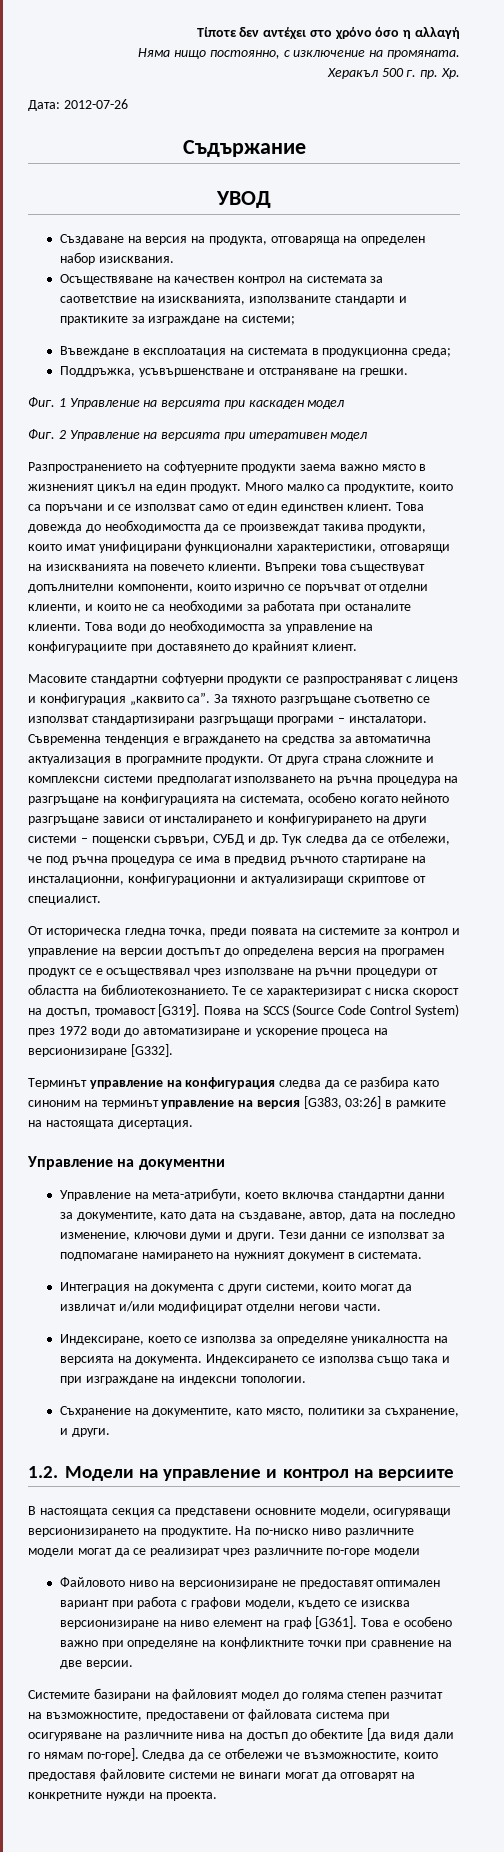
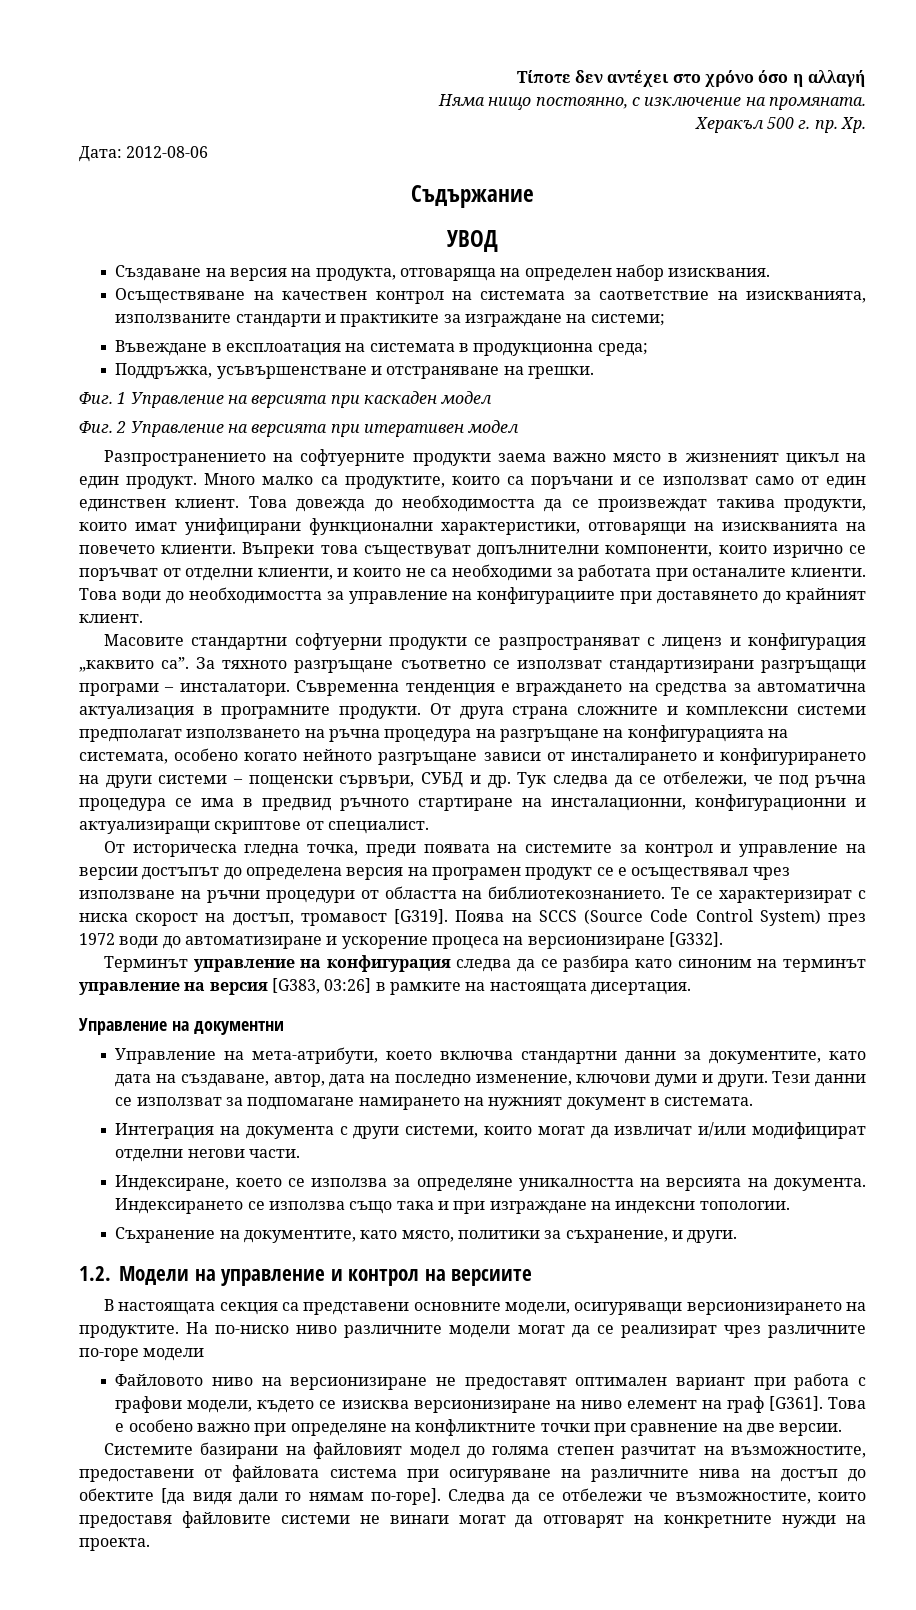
- Дата: 2012-07-26
+ Дата: 2012-08-06

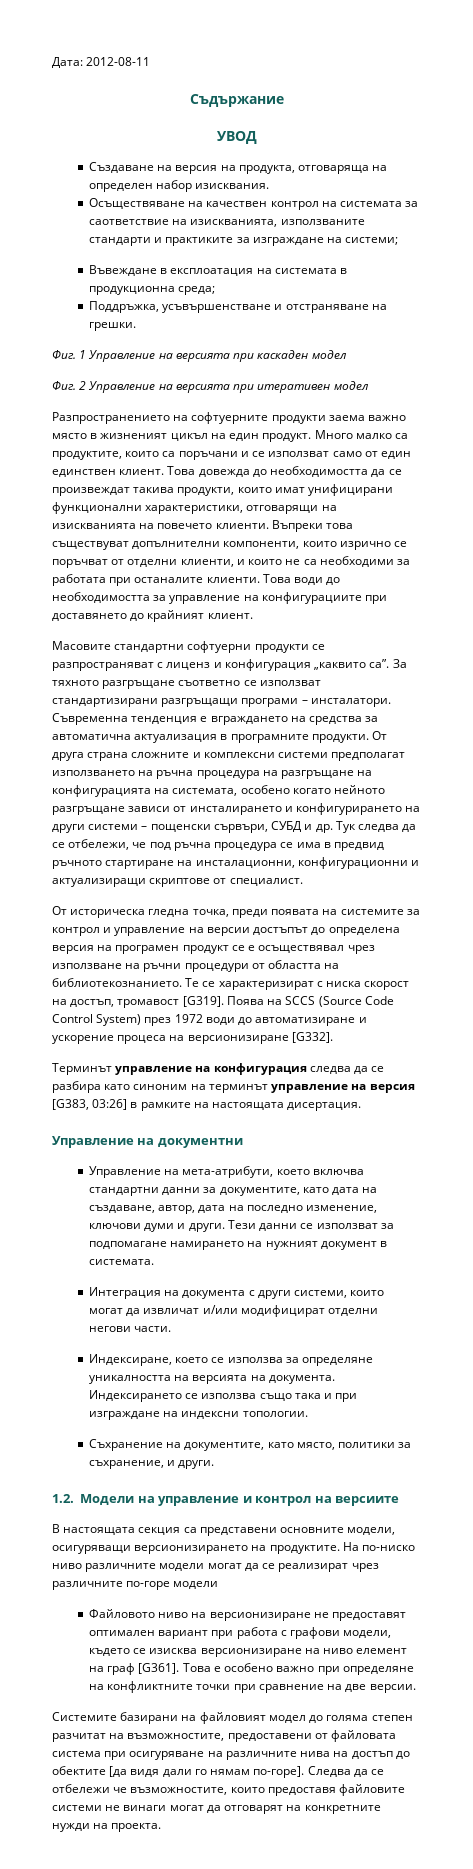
- Тίποτε δεν αντέχει στο χρόνο όσο η αλλαγή
- Няма нищо постоянно, с изключение на промяната.
- Херакъл 500 г. пр. Хр.
- Дата: 2012-08-06
+ Дата: 2012-08-11

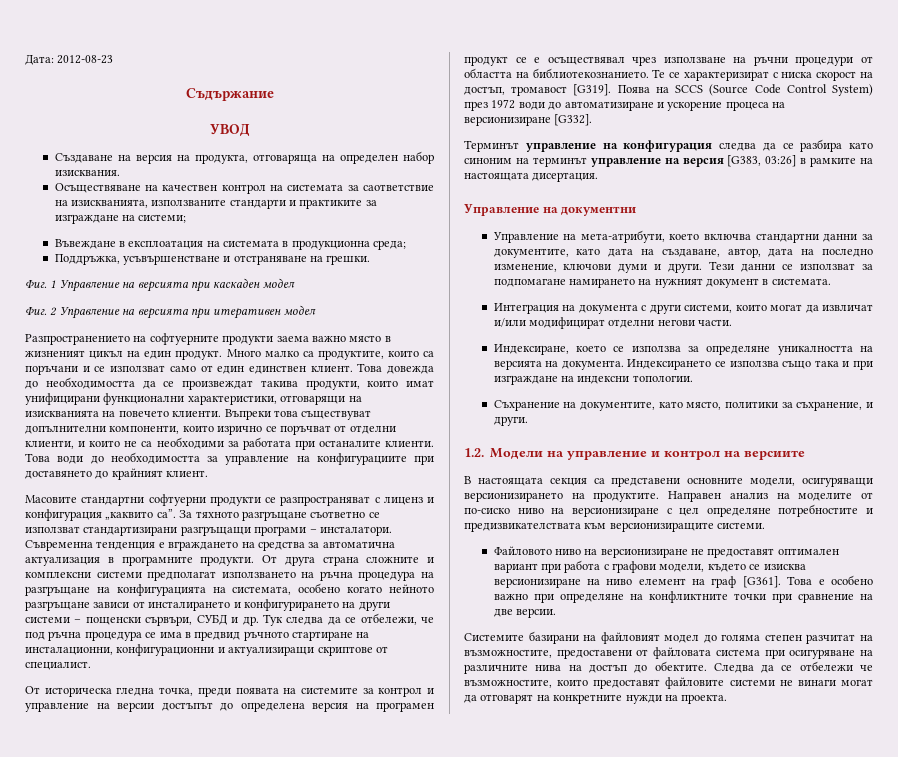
- Дата: 2012-08-11
+ Дата: 2012-08-23
- На по-ниско ниво различните модели могат да се реализират чрез различните по-горе модели
+ Направен анализ на моделите от по-сиско ниво на версионизиране с цел определяне потребностите и предизвикателствата към версионизиращите системи.
- Системите базирани на файловият модел до голяма степен разчитат на възможностите, предоставени от файловата система при осигуряване на различните нива на достъп до обектите [да видя дали го нямам по-горе].
+ Системите базирани на файловият модел до голяма степен разчитат на възможностите, предоставени от файловата система при осигуряване на различните нива на достъп до обектите.
- Следва да се отбележи че възможностите, които предоставя файловите системи не винаги могат да отговарят на конкретните нужди на проекта.
+ Следва да се отбележи че възможностите, които предоставят файловите системи не винаги могат да отговарят на конкретните нужди на проекта.

